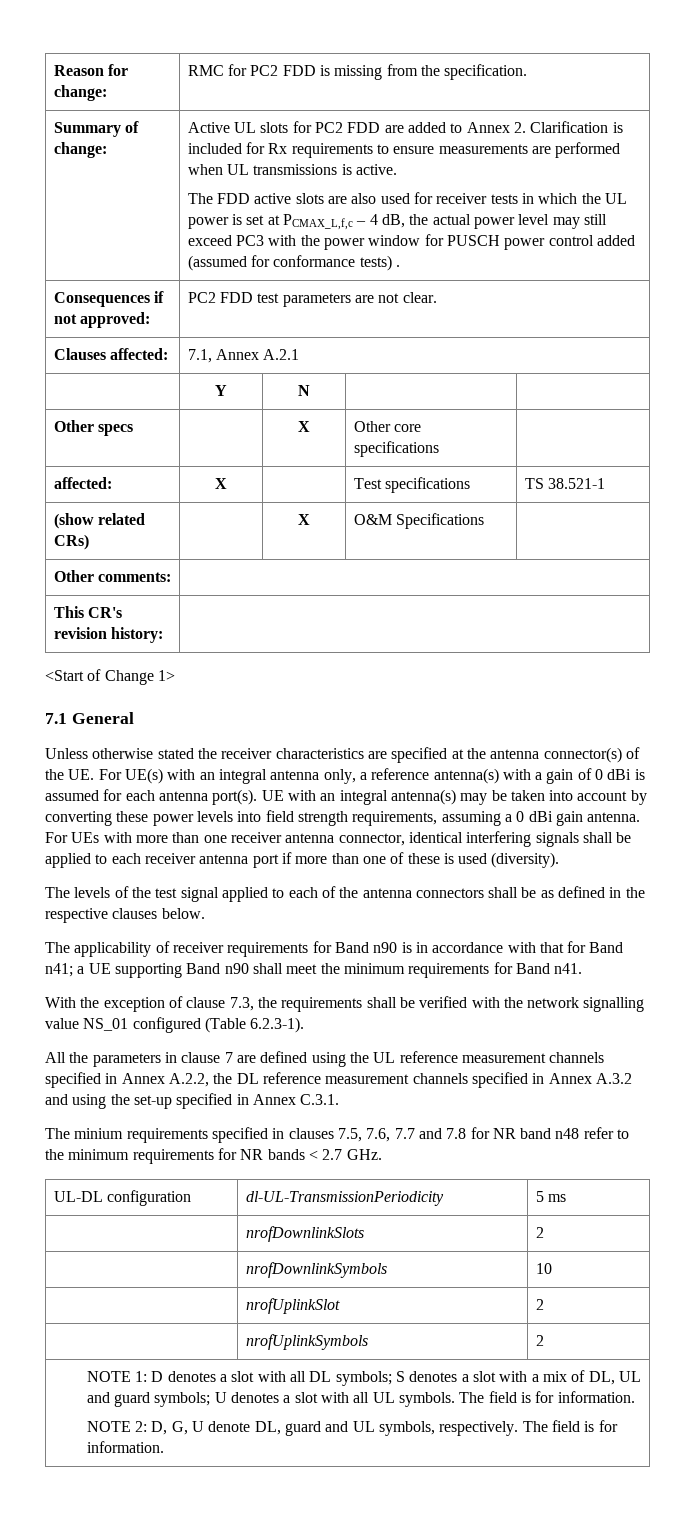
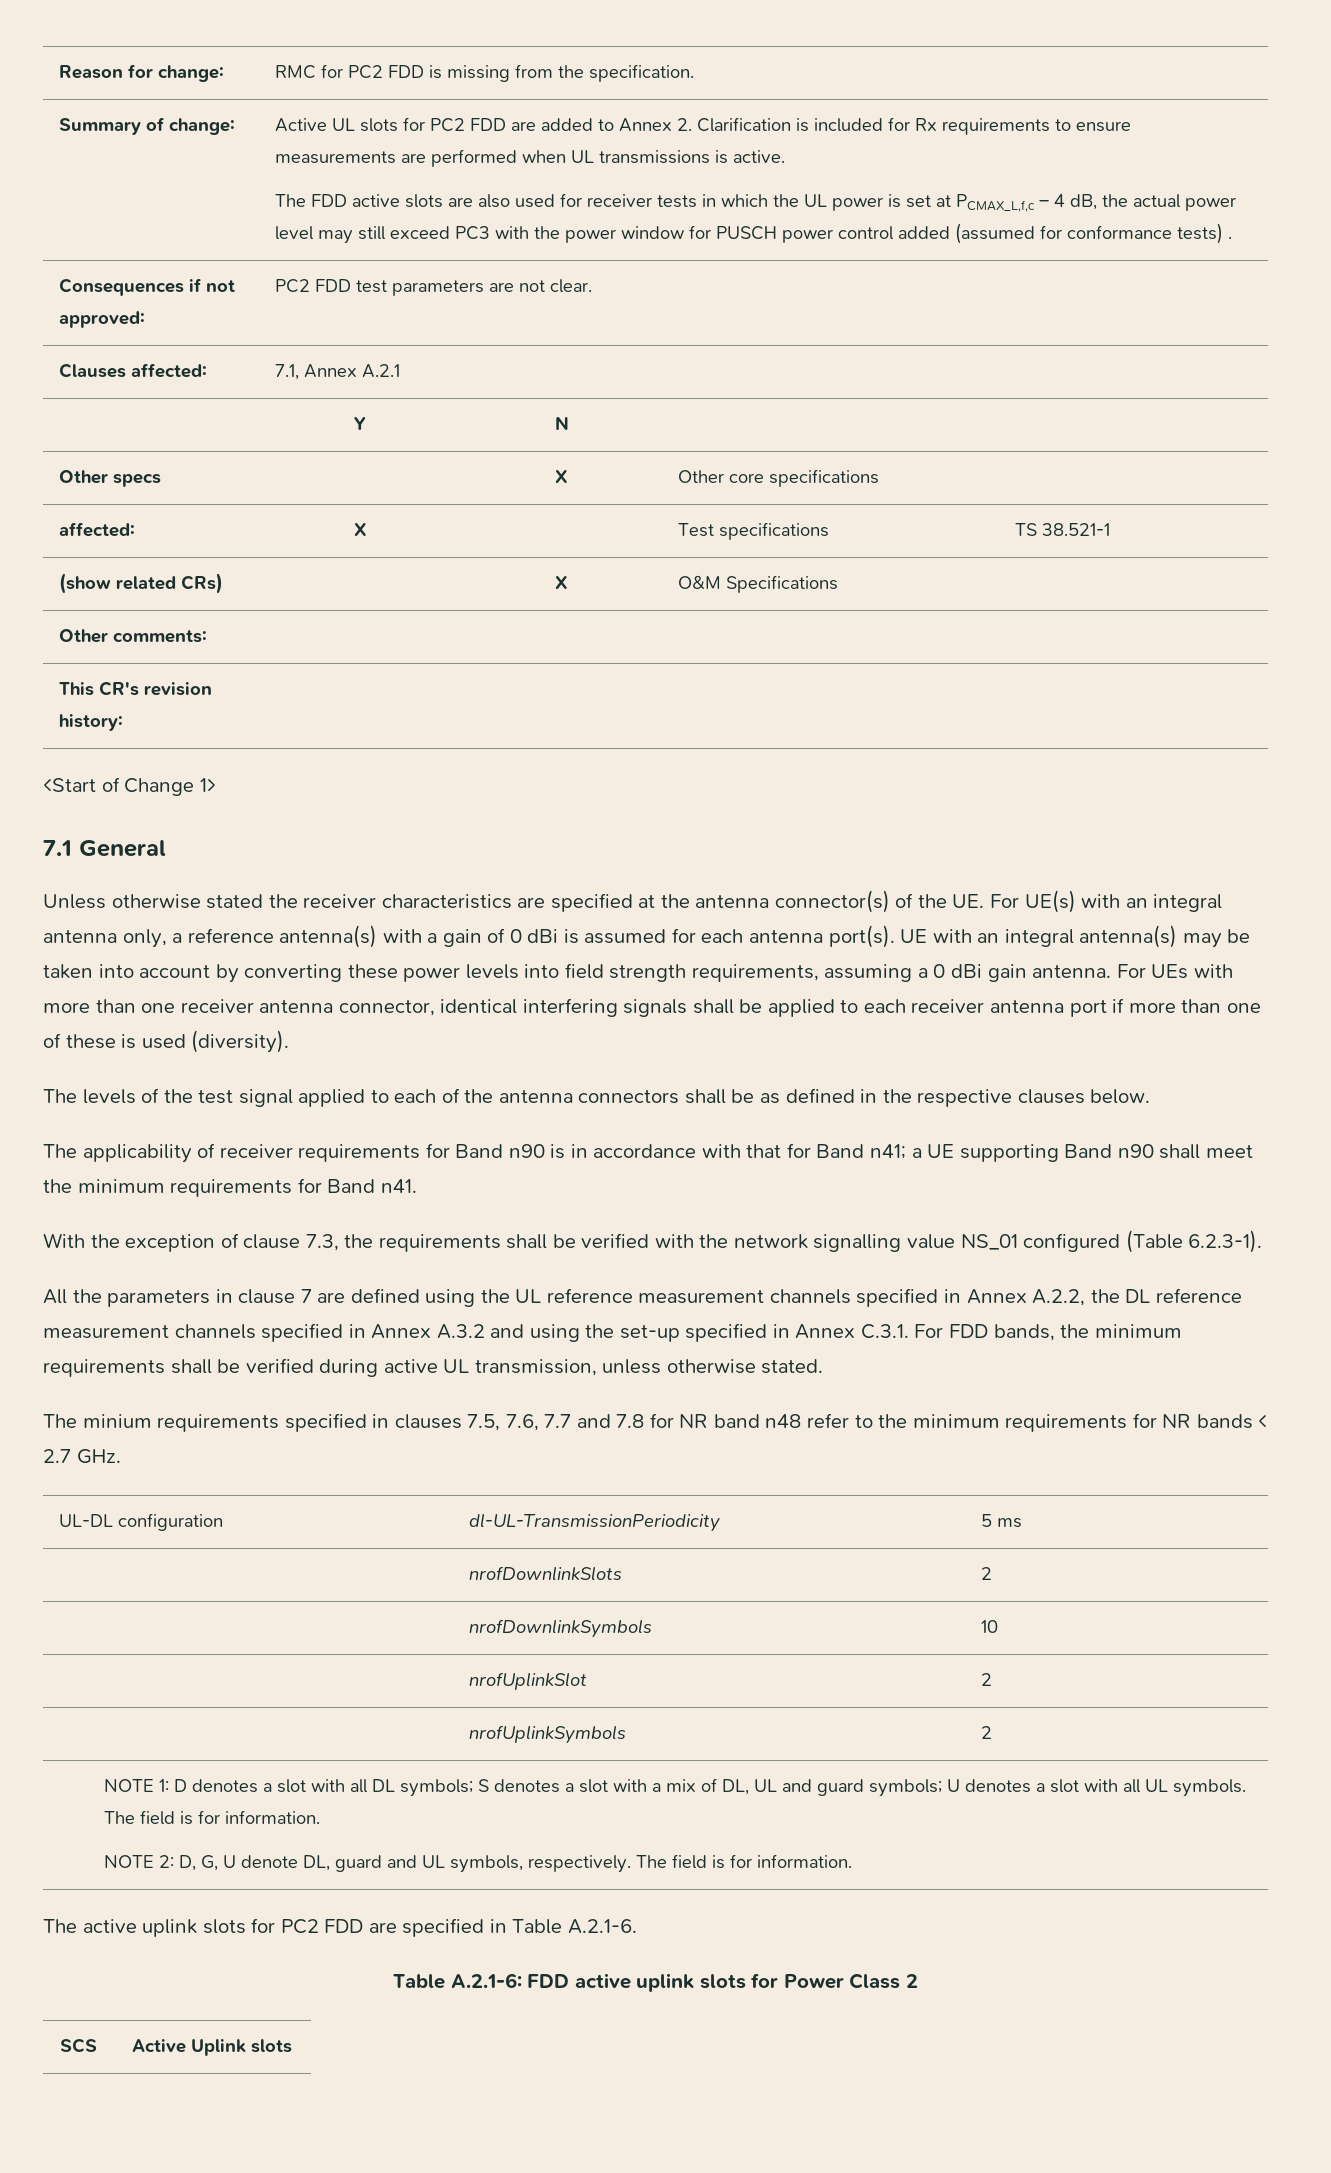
- All the parameters in clause 7 are defined using the UL reference measurement channels specified in Annex A.2.2, the DL reference measurement channels specified in Annex A.3.2 and using the set-up specified in Annex C.3.1.
+ All the parameters in clause 7 are defined using the UL reference measurement channels specified in Annex A.2.2, the DL reference measurement channels specified in Annex A.3.2 and using the set-up specified in Annex C.3.1. For FDD bands, the minimum requirements shall be verified during active UL transmission, unless otherwise stated.
+ The active uplink slots for PC2 FDD are specified in Table A.2.1-6.
+ Table A.2.1-6: FDD active uplink slots for Power Class 2
+ SCS | Active Uplink slots

